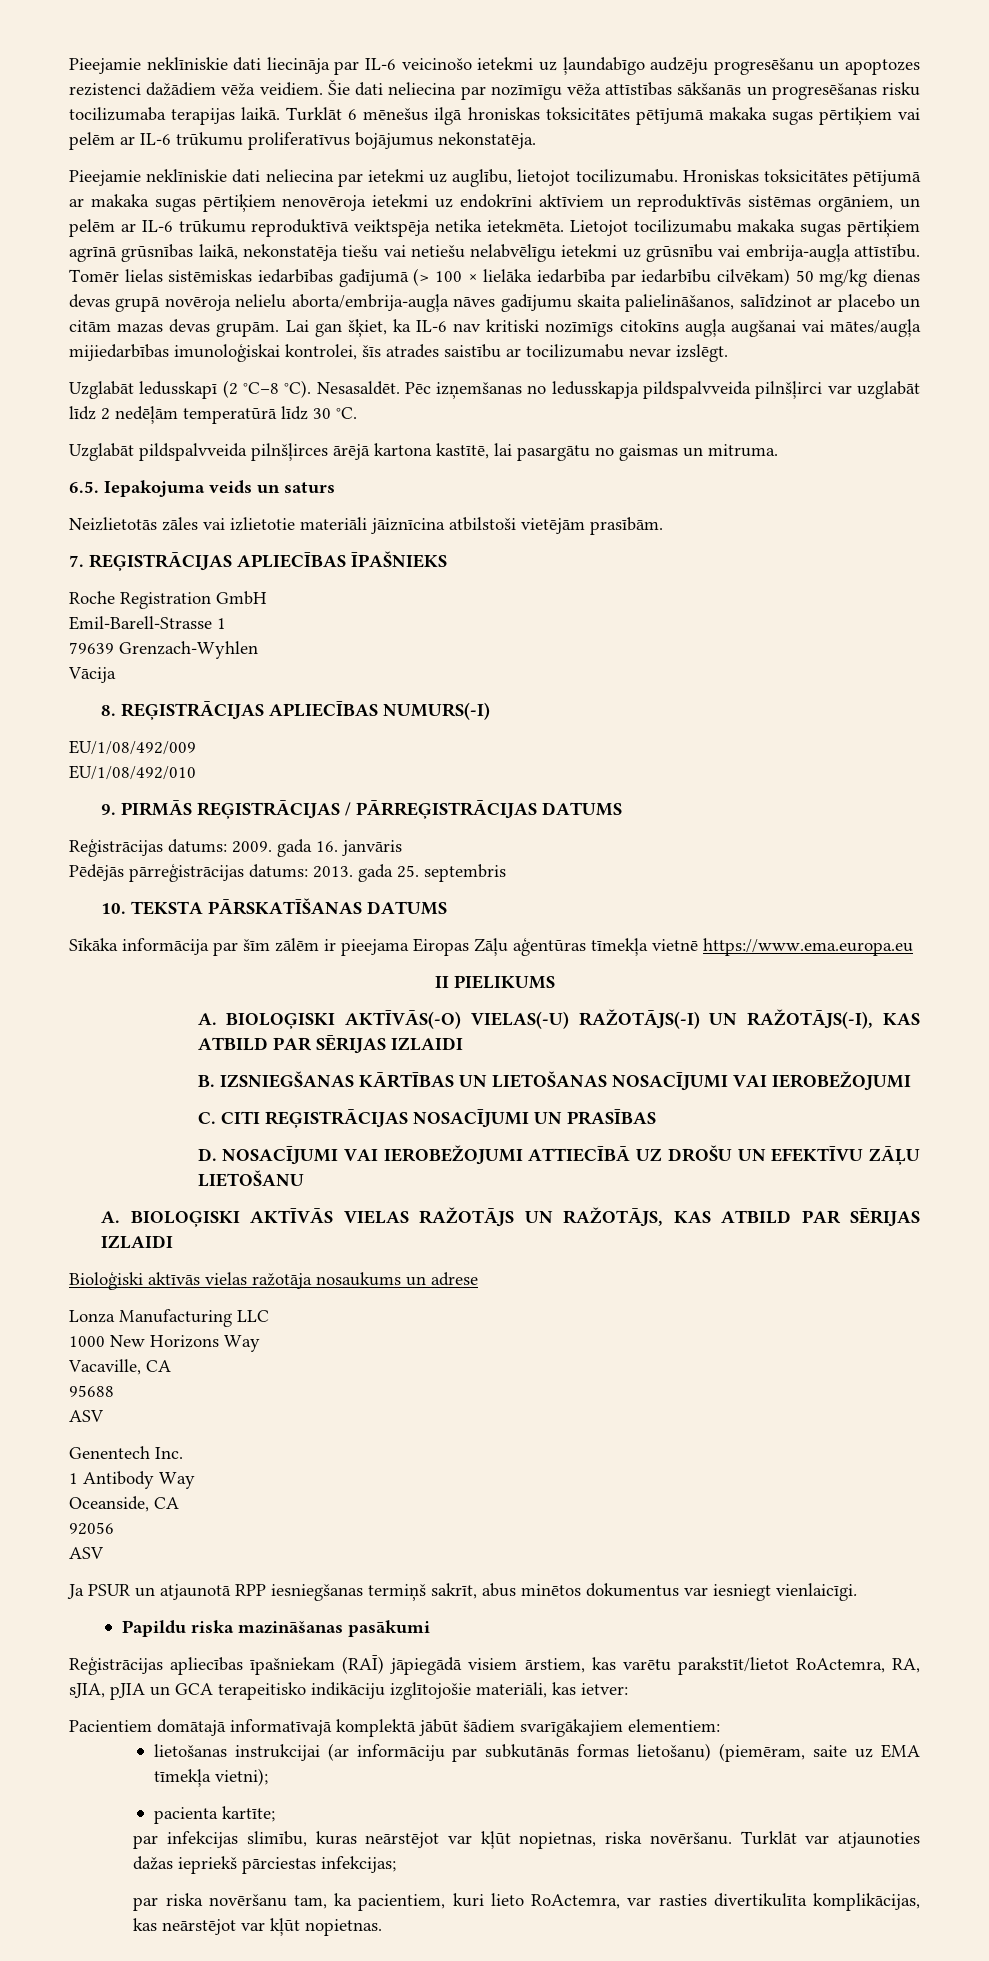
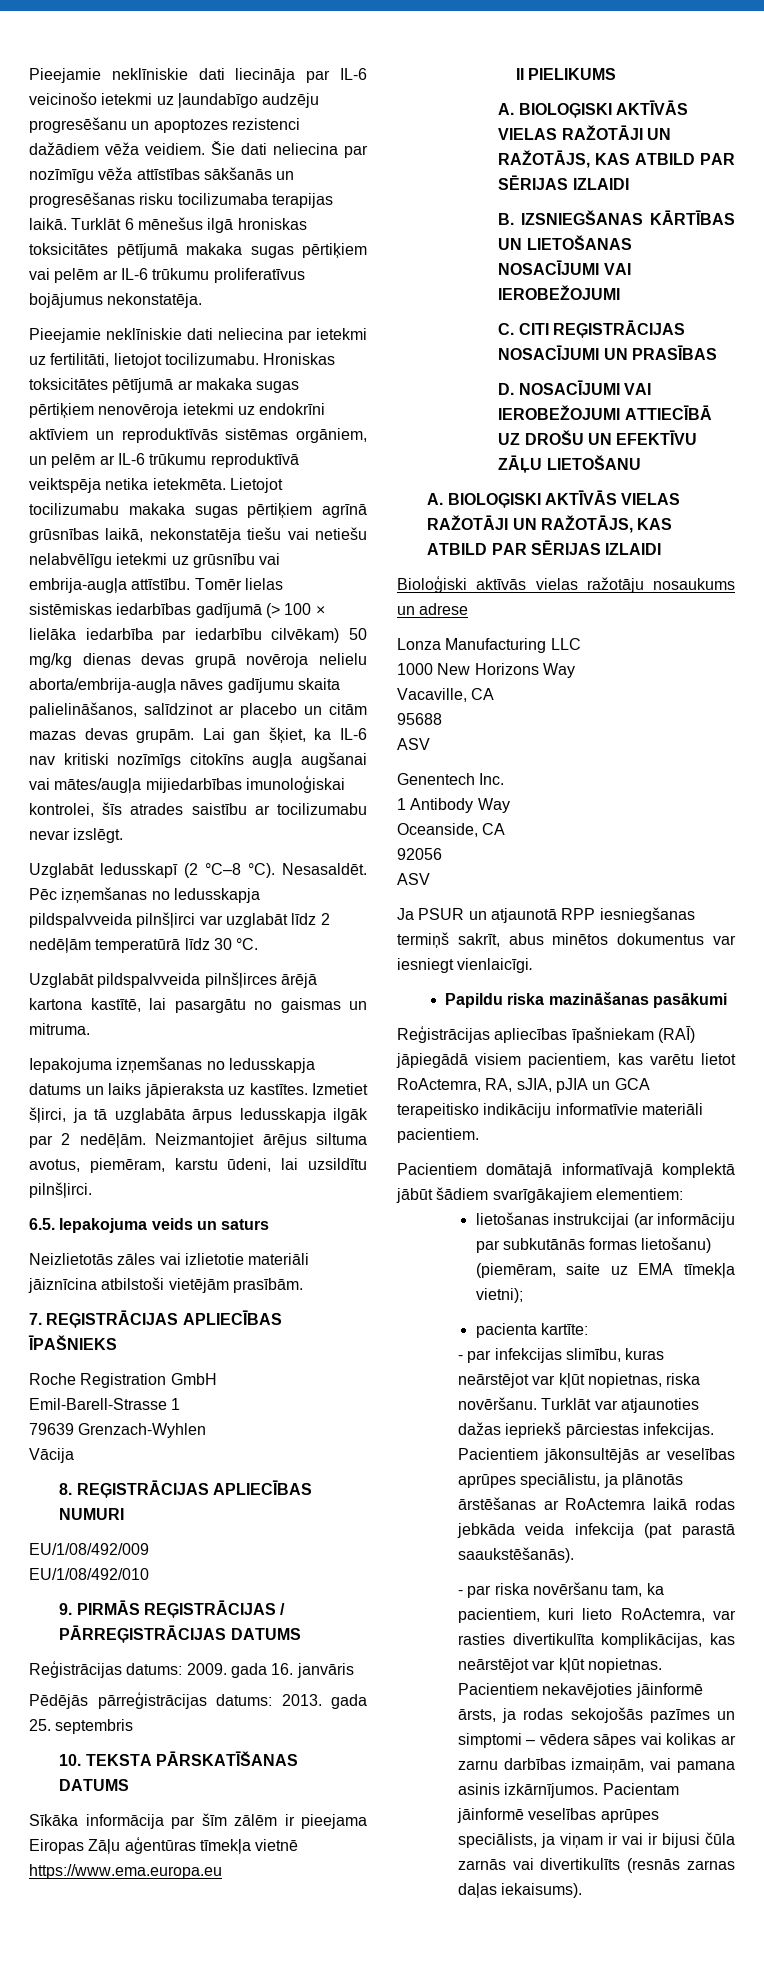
- Pieejamie neklīniskie dati neliecina par ietekmi uz auglību, lietojot tocilizumabu.
+ Pieejamie neklīniskie dati neliecina par ietekmi uz fertilitāti, lietojot tocilizumabu.
+ Iepakojuma izņemšanas no ledusskapja datums un laiks jāpieraksta uz kastītes. Izmetiet šļirci, ja tā uzglabāta ārpus ledusskapja ilgāk par 2 nedēļām. Neizmantojiet ārējus siltuma avotus, piemēram, karstu ūdeni, lai uzsildītu pilnšļirci.
- 8. REĢISTRĀCIJAS APLIECĪBAS NUMURS(-I)
+ 8. REĢISTRĀCIJAS APLIECĪBAS NUMURI
  II PIELIKUMS
- A. BIOLOĢISKI AKTĪVĀS(-O) VIELAS(-U) RAŽOTĀJS(-I) UN RAŽOTĀJS(-I), KAS ATBILD PAR SĒRIJAS IZLAIDI
+ A. BIOLOĢISKI AKTĪVĀS VIELAS RAŽOTĀJI UN RAŽOTĀJS, KAS ATBILD PAR SĒRIJAS IZLAIDI
  D. NOSACĪJUMI VAI IEROBEŽOJUMI ATTIECĪBĀ UZ DROŠU UN EFEKTĪVU ZĀĻU LIETOŠANU
- A. BIOLOĢISKI AKTĪVĀS VIELAS RAŽOTĀJS UN RAŽOTĀJS, KAS ATBILD PAR SĒRIJAS IZLAIDI
+ A. BIOLOĢISKI AKTĪVĀS VIELAS RAŽOTĀJI UN RAŽOTĀJS, KAS ATBILD PAR SĒRIJAS IZLAIDI
- Bioloģiski aktīvās vielas ražotāja nosaukums un adrese
+ Bioloģiski aktīvās vielas ražotāju nosaukums un adrese
- Reģistrācijas apliecības īpašniekam (RAĪ) jāpiegādā visiem ārstiem, kas varētu parakstīt/lietot RoActemra, RA, sJIA, pJIA un GCA terapeitisko indikāciju izglītojošie materiāli, kas ietver:
+ Reģistrācijas apliecības īpašniekam (RAĪ) jāpiegādā visiem pacientiem, kas varētu lietot RoActemra, RA, sJIA, pJIA un GCA terapeitisko indikāciju informatīvie materiāli pacientiem.
- pacienta kartīte;
- par infekcijas slimību, kuras neārstējot var kļūt nopietnas, riska novēršanu.
+ pacienta kartīte:
+ - par infekcijas slimību, kuras neārstējot var kļūt nopietnas, riska novēršanu.
- Turklāt var atjaunoties dažas iepriekš pārciestas infekcijas;
- par riska novēršanu tam, ka pacientiem, kuri lieto RoActemra, var rasties divertikulīta komplikācijas, kas neārstējot var kļūt nopietnas.
+ Turklāt var atjaunoties dažas iepriekš pārciestas infekcijas. Pacientiem jākonsultējās ar veselības aprūpes speciālistu, ja plānotās ārstēšanas ar RoActemra laikā rodas jebkāda veida infekcija (pat parastā saaukstēšanās).
+ - par riska novēršanu tam, ka pacientiem, kuri lieto RoActemra, var rasties divertikulīta komplikācijas, kas neārstējot var kļūt nopietnas.
+ Pacientiem nekavējoties jāinformē ārsts, ja rodas sekojošās pazīmes un simptomi – vēdera sāpes vai kolikas ar zarnu darbības izmaiņām, vai pamana asinis izkārnījumos. Pacientam jāinformē veselības aprūpes speciālists, ja viņam ir vai ir bijusi čūla zarnās vai divertikulīts (resnās zarnas daļas iekaisums).

